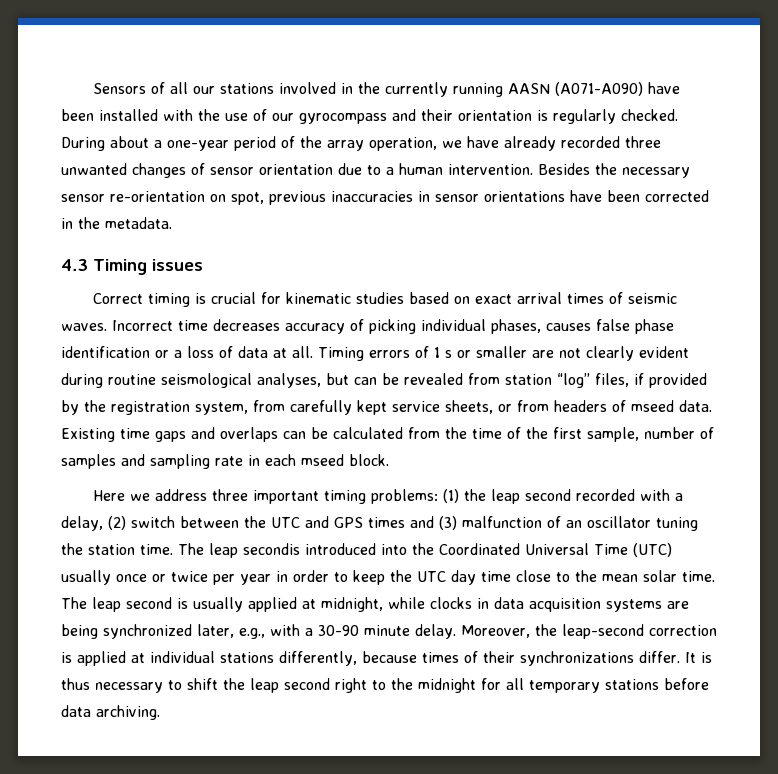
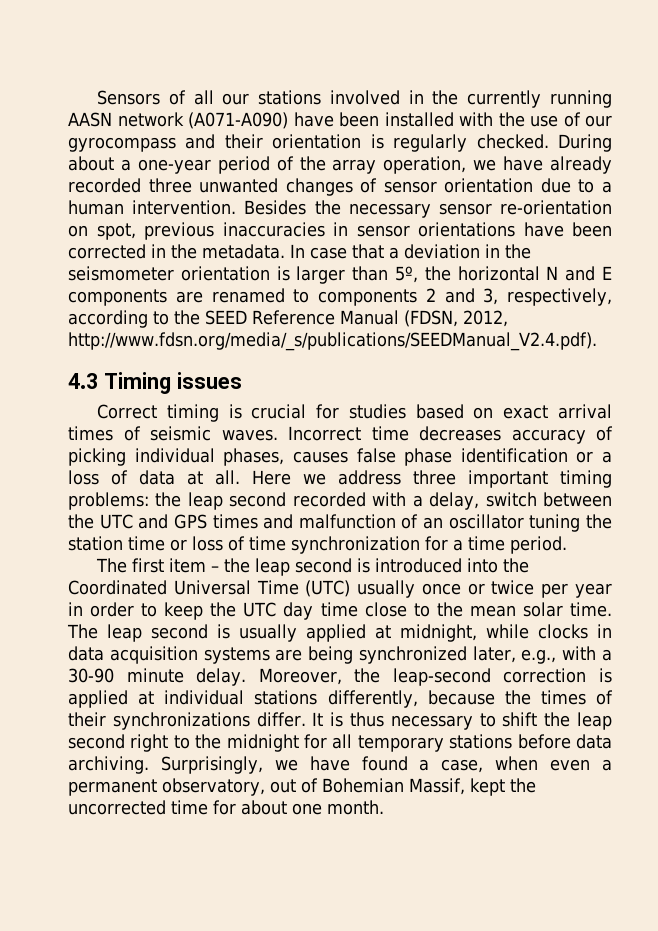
- Sensors of all our stations involved in the currently running AASN (A071-A090) have been installed with the use of our gyrocompass and their orientation is regularly checked.
+ Sensors of all our stations involved in the currently running AASN network (A071-A090) have been installed with the use of our gyrocompass and their orientation is regularly checked.
+ In case that a deviation in the seismometer orientation is larger than 5º, the horizontal N and E components are renamed to components 2 and 3, respectively, according to the SEED Reference Manual (FDSN, 2012, http://www.fdsn.org/media/_s/publications/SEEDManual_V2.4.pdf).
- Correct timing is crucial for kinematic studies based on exact arrival times of seismic waves.
+ Correct timing is crucial for studies based on exact arrival times of seismic waves.
- Incorrect time decreases accuracy of picking individual phases, causes false phase identification or a loss of data at all. Timing errors of 1 s or smaller are not clearly evident during routine seismological analyses, but can be revealed from station “log” files, if provided by the registration system, from carefully kept service sheets, or from headers of mseed data. Existing time gaps and overlaps can be calculated from the time of the first sample, number of samples and sampling rate in each mseed block.
- Here we address three important timing problems: (1) the leap second recorded with a delay, (2) switch between the UTC and GPS times and (3) malfunction of an oscillator tuning the station time. The leap secondis introduced into the Coordinated Universal Time (UTC) usually once or twice per year in order to keep the UTC day time close to the mean solar time.
+ Incorrect time decreases accuracy of picking individual phases, causes false phase identification or a loss of data at all. Here we address three important timing problems: the leap second recorded with a delay, switch between the UTC and GPS times and malfunction of an oscillator tuning the station time or loss of time synchronization for a time period.
+ The first item – the leap second is introduced into the Coordinated Universal Time (UTC) usually once or twice per year in order to keep the UTC day time close to the mean solar time.
- Moreover, the leap-second correction is applied at individual stations differently, because times of their synchronizations differ.
+ Moreover, the leap-second correction is applied at individual stations differently, because the times of their synchronizations differ.
+ Surprisingly, we have found a case, when even a permanent observatory, out of Bohemian Massif, kept the uncorrected time for about one month.

